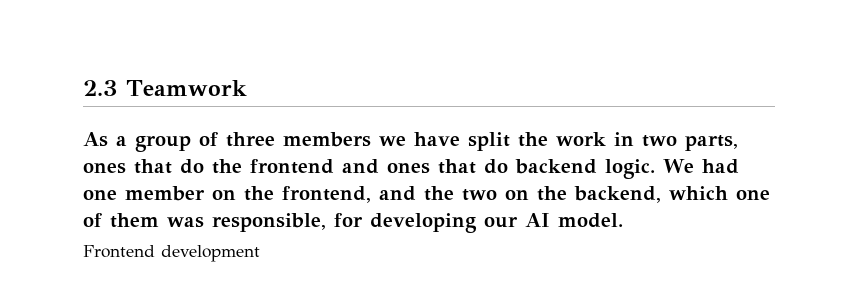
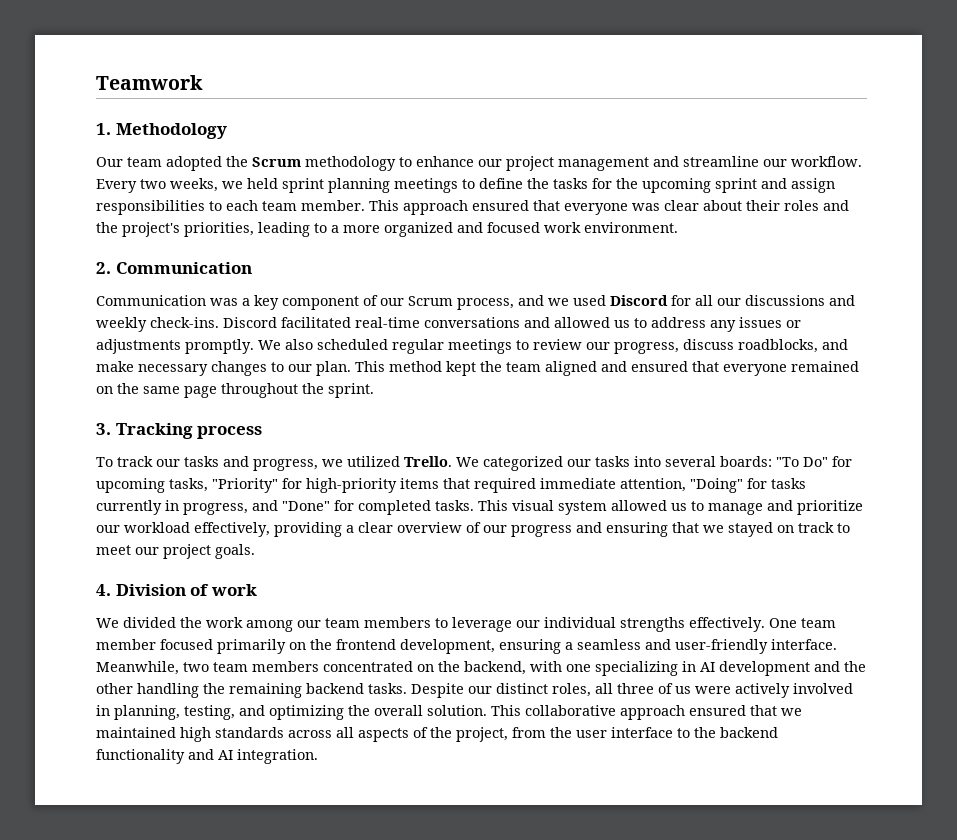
- 2.3 Teamwork
+ Teamwork
- As a group of three members we have split the work in two parts, ones that do the frontend and ones that do backend logic. We had one member on the frontend, and the two on the backend, which one of them was responsible, for developing our AI model.
- Frontend development
+ 1. Methodology
+ Our team adopted the Scrum methodology to enhance our project management and streamline our workflow. Every two weeks, we held sprint planning meetings to define the tasks for the upcoming sprint and assign responsibilities to each team member. This approach ensured that everyone was clear about their roles and the project's priorities, leading to a more organized and focused work environment.
+ 2. Communication
+ Communication was a key component of our Scrum process, and we used Discord for all our discussions and weekly check-ins. Discord facilitated real-time conversations and allowed us to address any issues or adjustments promptly. We also scheduled regular meetings to review our progress, discuss roadblocks, and make necessary changes to our plan. This method kept the team aligned and ensured that everyone remained on the same page throughout the sprint.
+ 3. Tracking process
+ To track our tasks and progress, we utilized Trello. We categorized our tasks into several boards: "To Do" for upcoming tasks, "Priority" for high-priority items that required immediate attention, "Doing" for tasks currently in progress, and "Done" for completed tasks. This visual system allowed us to manage and prioritize our workload effectively, providing a clear overview of our progress and ensuring that we stayed on track to meet our project goals.
+ 4. Division of work
+ We divided the work among our team members to leverage our individual strengths effectively. One team member focused primarily on the frontend development, ensuring a seamless and user-friendly interface. Meanwhile, two team members concentrated on the backend, with one specializing in AI development and the other handling the remaining backend tasks. Despite our distinct roles, all three of us were actively involved in planning, testing, and optimizing the overall solution. This collaborative approach ensured that we maintained high standards across all aspects of the project, from the user interface to the backend functionality and AI integration.

